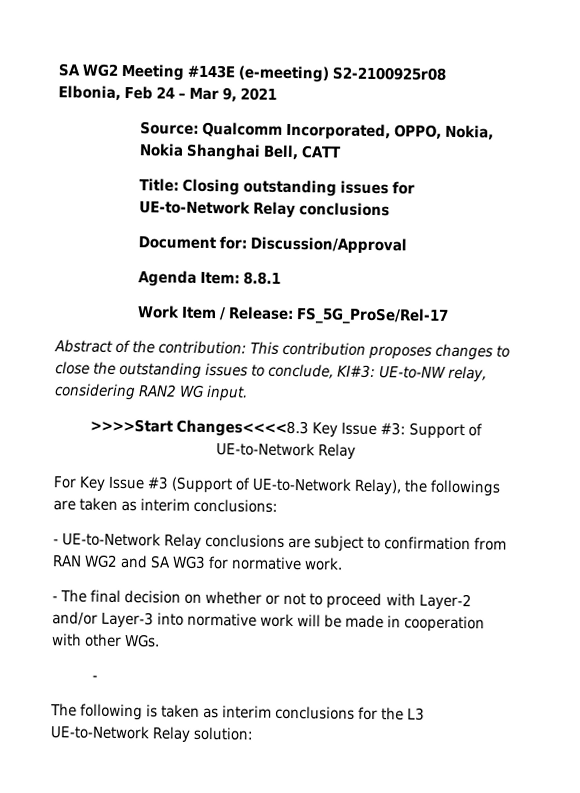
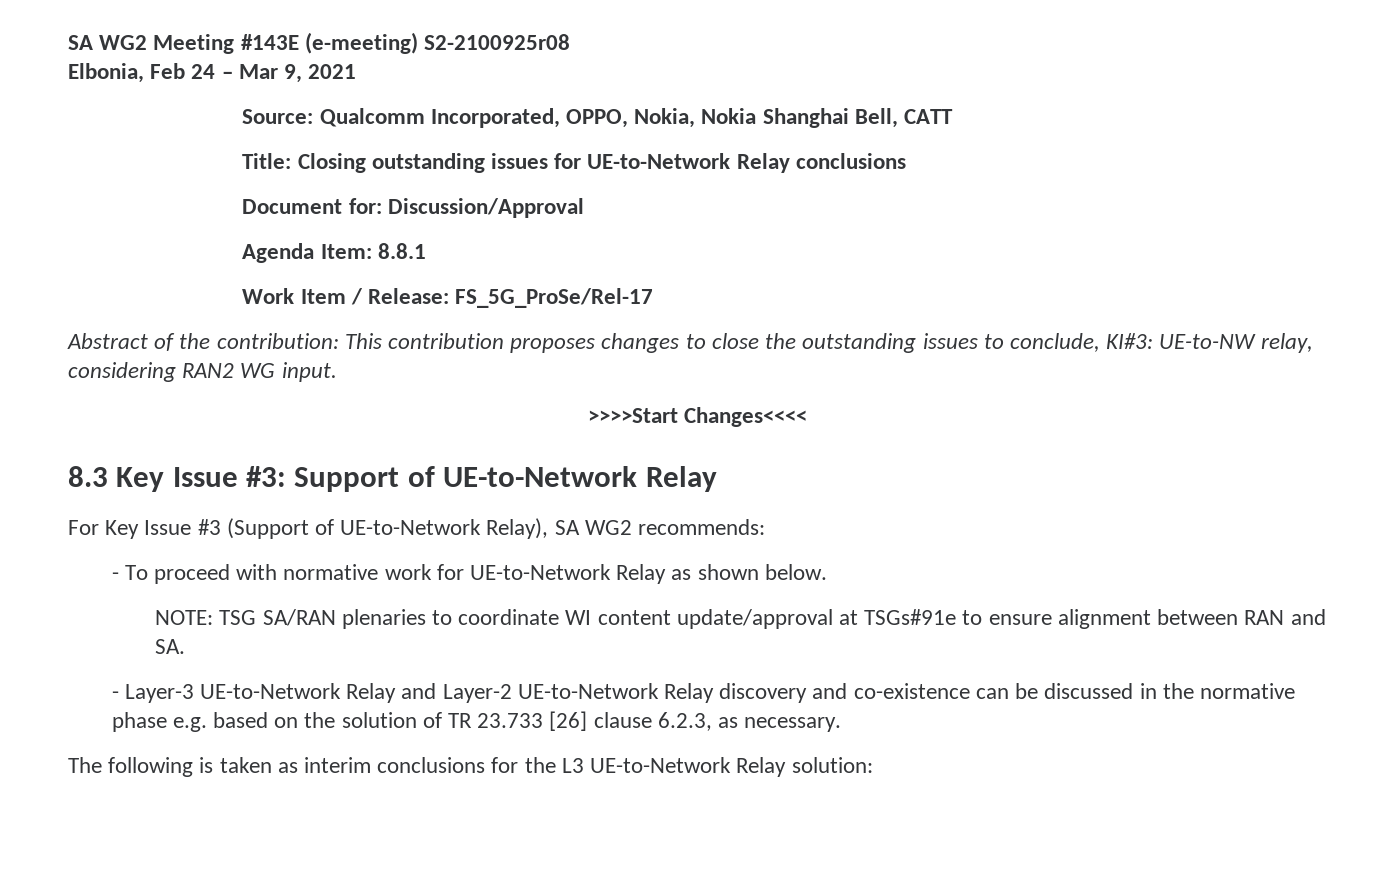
- >>>>Start Changes<<<<8.3 Key Issue #3: Support of UE-to-Network Relay
+ >>>>Start Changes<<<<
+ 8.3 Key Issue #3: Support of UE-to-Network Relay
- For Key Issue #3 (Support of UE-to-Network Relay), the followings are taken as interim conclusions:
- - UE-to-Network Relay conclusions are subject to confirmation from RAN WG2 and SA WG3 for normative work.
- - The final decision on whether or not to proceed with Layer-2 and/or Layer-3 into normative work will be made in cooperation with other WGs.
- -
+ For Key Issue #3 (Support of UE-to-Network Relay), SA WG2 recommends:
+ - To proceed with normative work for UE-to-Network Relay as shown below.
+ NOTE: TSG SA/RAN plenaries to coordinate WI content update/approval at TSGs#91e to ensure alignment between RAN and SA.
+ - Layer-3 UE-to-Network Relay and Layer-2 UE-to-Network Relay discovery and co-existence can be discussed in the normative phase e.g. based on the solution of TR 23.733 [26] clause 6.2.3, as necessary.

